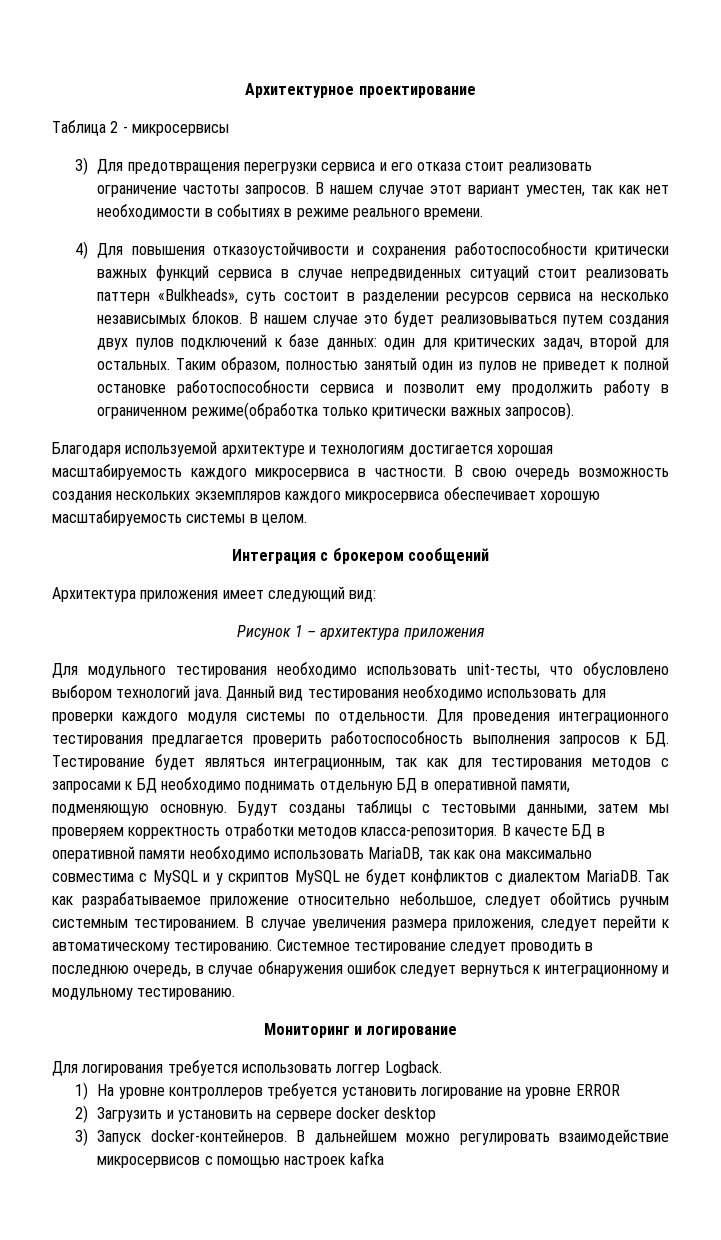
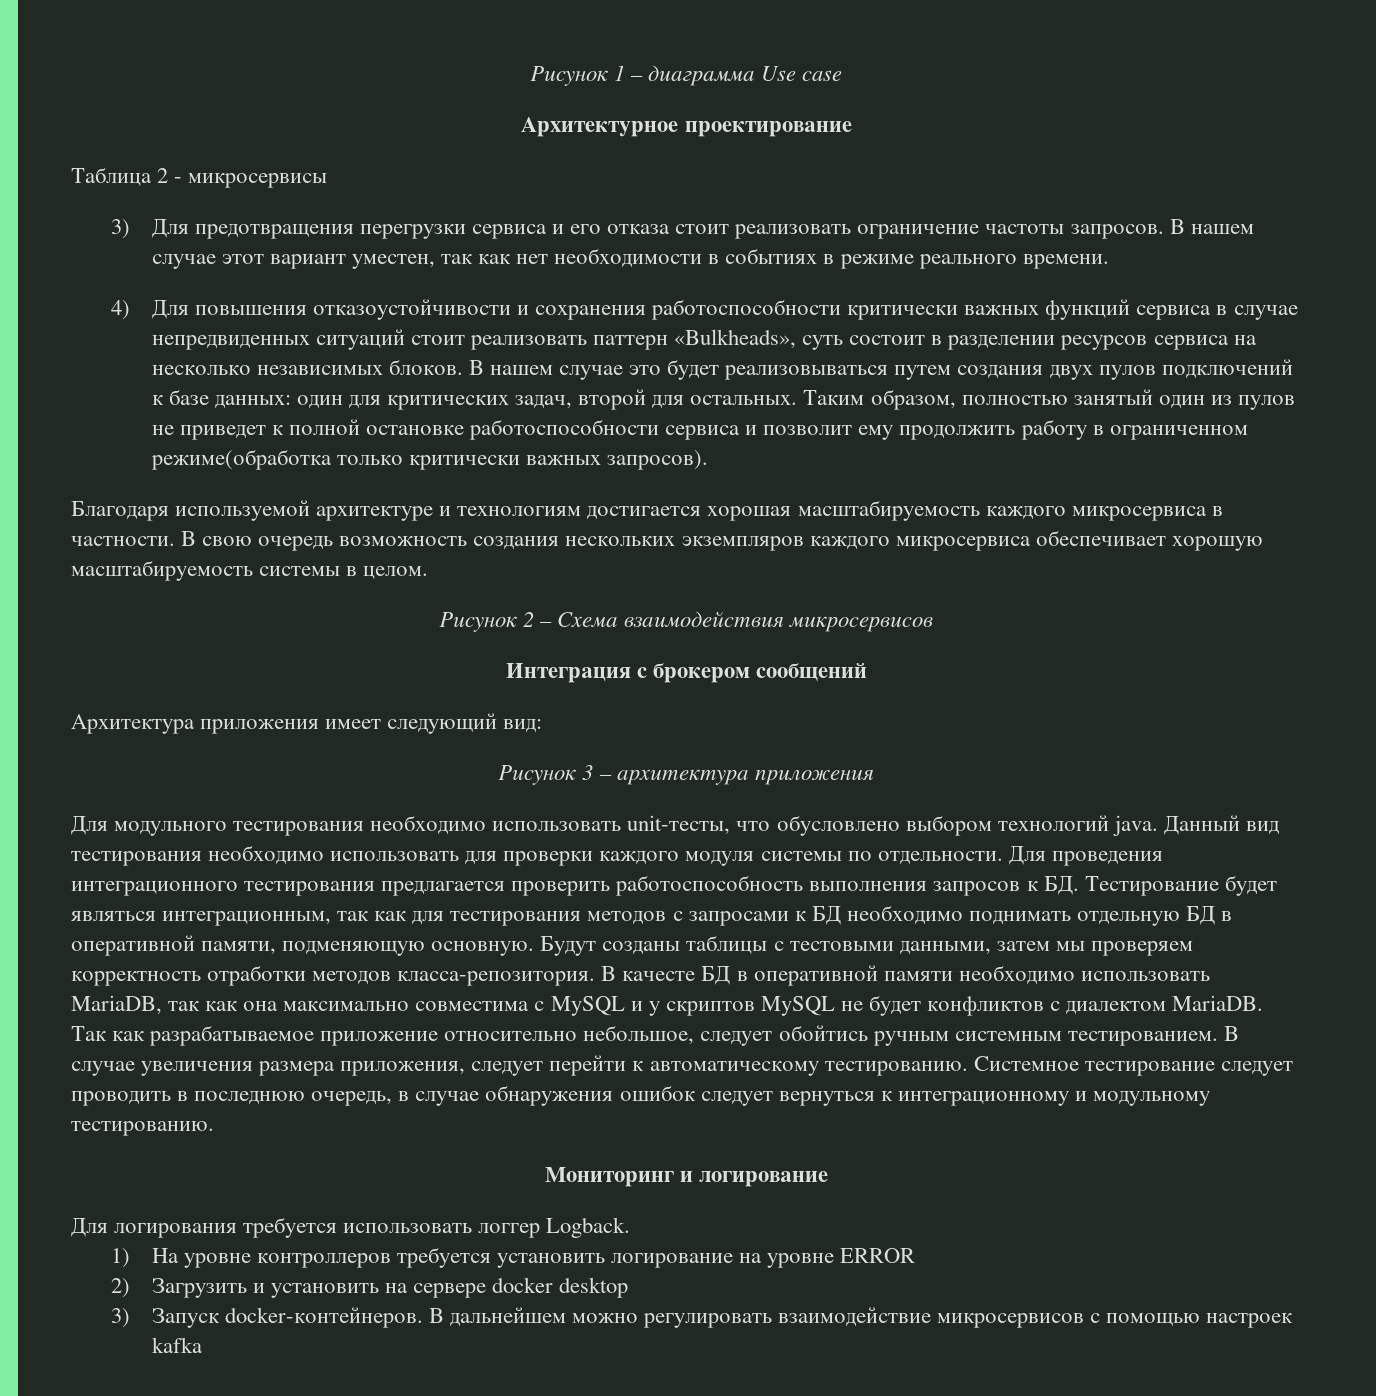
+ Рисунок 1 – диаграмма Use case
- 4) Для повышения отказоустойчивости и сохранения работоспособности критически важных функций сервиса в случае непредвиденных ситуаций стоит реализовать паттерн «Bulkheads», суть состоит в разделении ресурсов сервиса на несколько независымых блоков.
+ 4) Для повышения отказоустойчивости и сохранения работоспособности критически важных функций сервиса в случае непредвиденных ситуаций стоит реализовать паттерн «Bulkheads», суть состоит в разделении ресурсов сервиса на несколько независимых блоков.
+ Рисунок 2 – Схема взаимодействия микросервисов
- Рисунок 1 – архитектура приложения
+ Рисунок 3 – архитектура приложения

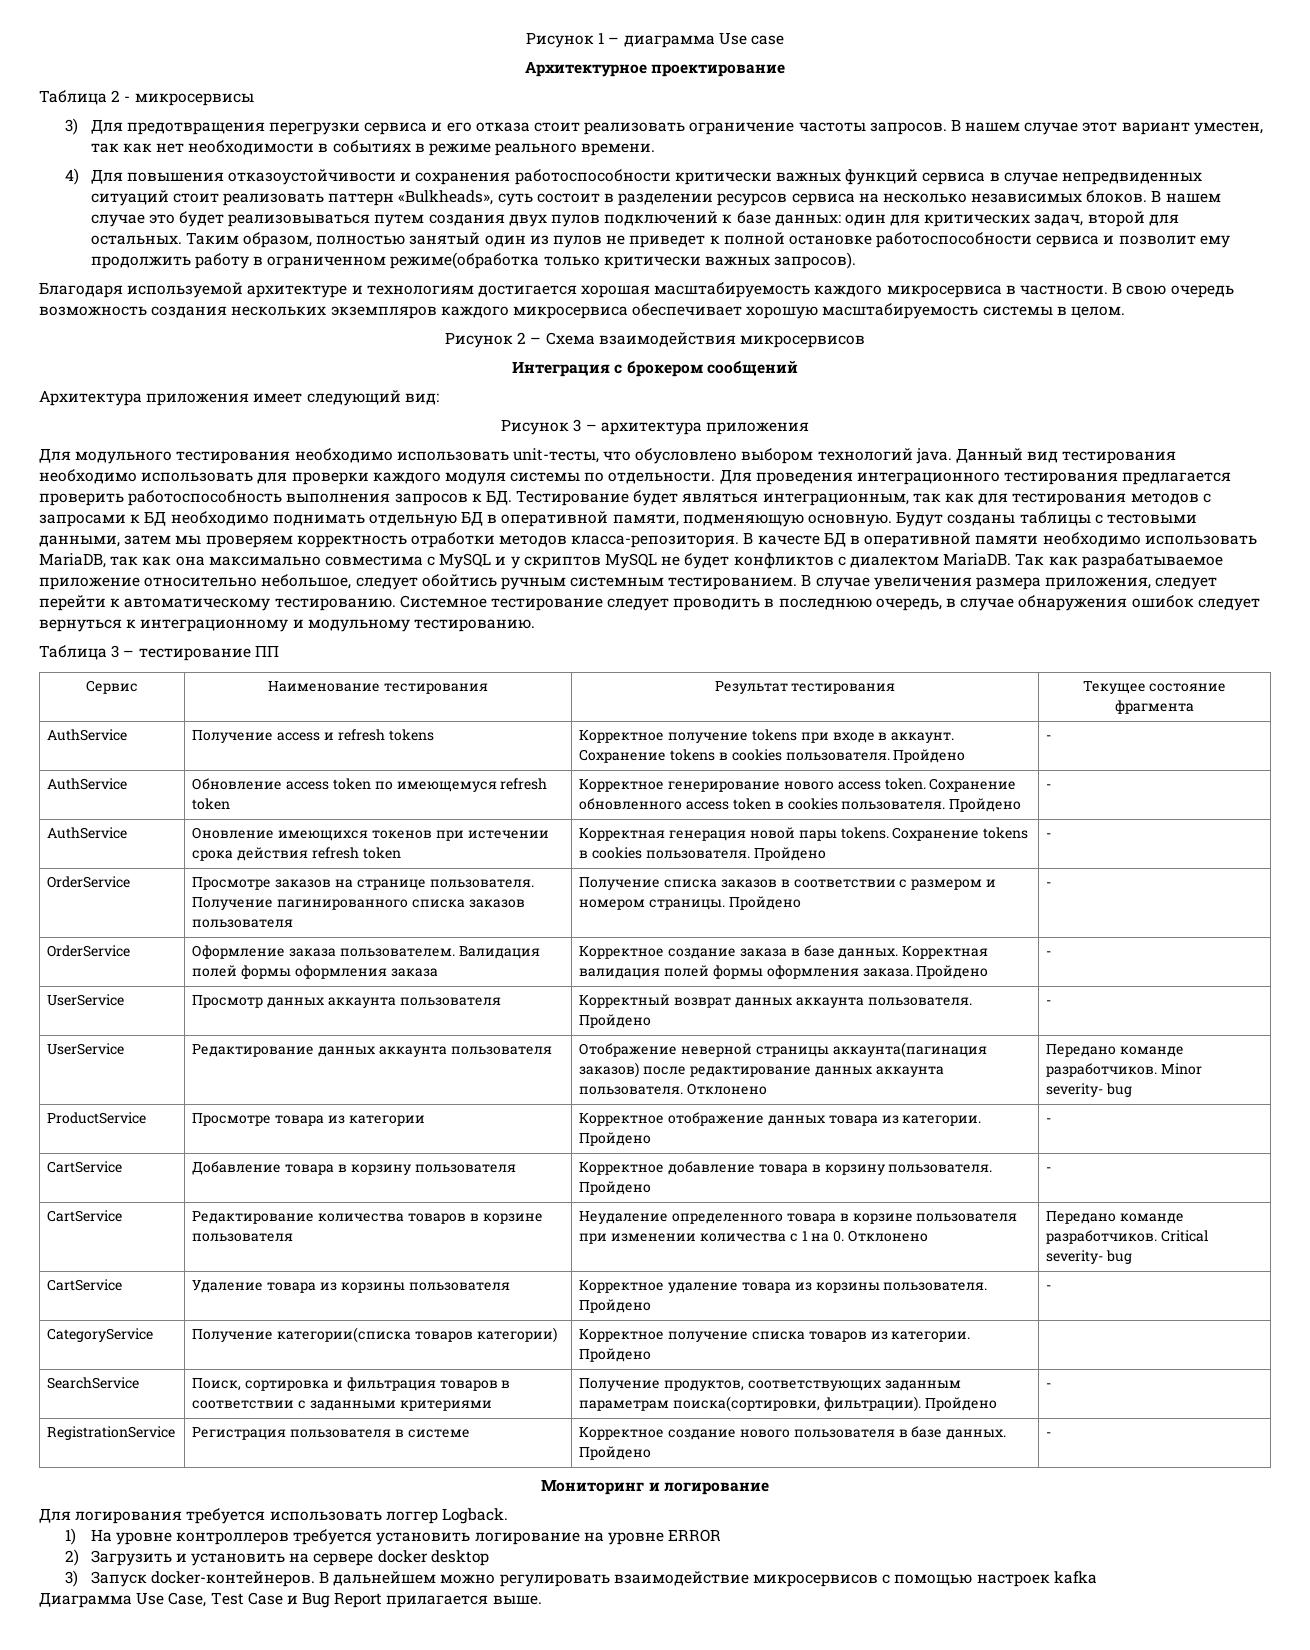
+ Таблица 3 – тестирование ПП
+ Сервис | Наименование тестирования | Результат тестирования | Текущее состояние фрагмента
+ AuthService | Получение access и refresh tokens | Корректное получение tokens при входе в аккаунт. Сохранение tokens в cookies пользователя. Пройдено | -
+ AuthService | Обновление access token по имеющемуся refresh token | Корректное генерирование нового access token. Сохранение обновленного access token в cookies пользователя. Пройдено | -
+ AuthService | Оновление имеющихся токенов при истечении срока действия refresh token | Корректная генерация новой пары tokens. Сохранение tokens в cookies пользователя. Пройдено | -
+ OrderService | Просмотре заказов на странице пользователя. Получение пагинированного списка заказов пользователя | Получение списка заказов в соответствии с размером и номером страницы. Пройдено | -
+ OrderService | Оформление заказа пользователем. Валидация полей формы оформления заказа | Корректное создание заказа в базе данных. Корректная валидация полей формы оформления заказа. Пройдено | -
+ UserService | Просмотр данных аккаунта пользователя | Корректный возврат данных аккаунта пользователя. Пройдено | -
+ UserService | Редактирование данных аккаунта пользователя | Отображение неверной страницы аккаунта(пагинация заказов) после редактирование данных аккаунта пользователя. Отклонено | Передано команде разработчиков. Minor severity- bug
+ ProductService | Просмотре товара из категории | Корректное отображение данных товара из категории. Пройдено | -
+ CartService | Добавление товара в корзину пользователя | Корректное добавление товара в корзину пользователя. Пройдено | -
+ CartService | Редактирование количества товаров в корзине пользователя | Неудаление определенного товара в корзине пользователя при изменении количества с 1 на 0. Отклонено | Передано команде разработчиков. Critical severity- bug
+ CartService | Удаление товара из корзины пользователя | Корректное удаление товара из корзины пользователя. Пройдено | -
+ CategoryService | Получение категории(списка товаров категории) | Корректное получение списка товаров из категории. Пройдено |
+ SearchService | Поиск, сортировка и фильтрация товаров в соответствии с заданными критериями | Получение продуктов, соответствующих заданным параметрам поиска(сортировки, фильтрации). Пройдено | -
+ RegistrationService | Регистрация пользователя в системе | Корректное создание нового пользователя в базе данных. Пройдено | -
+ Диаграмма Use Case, Test Case и Bug Report прилагается выше.

